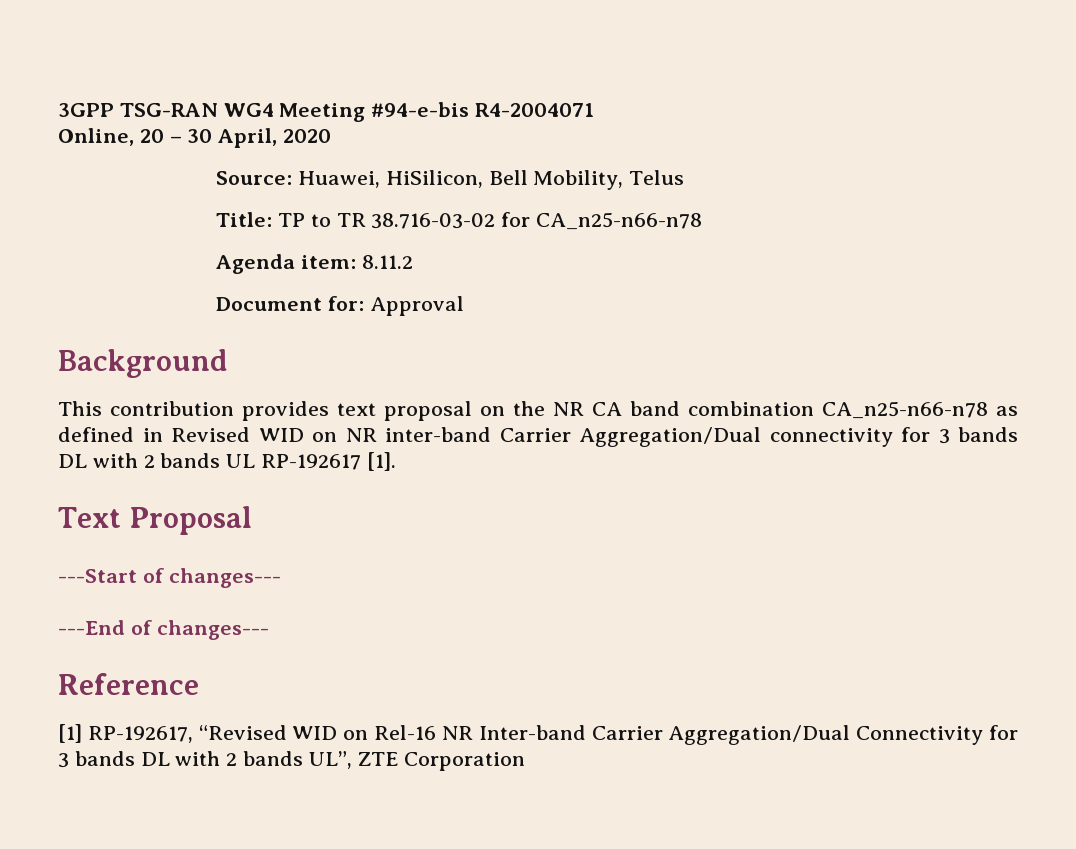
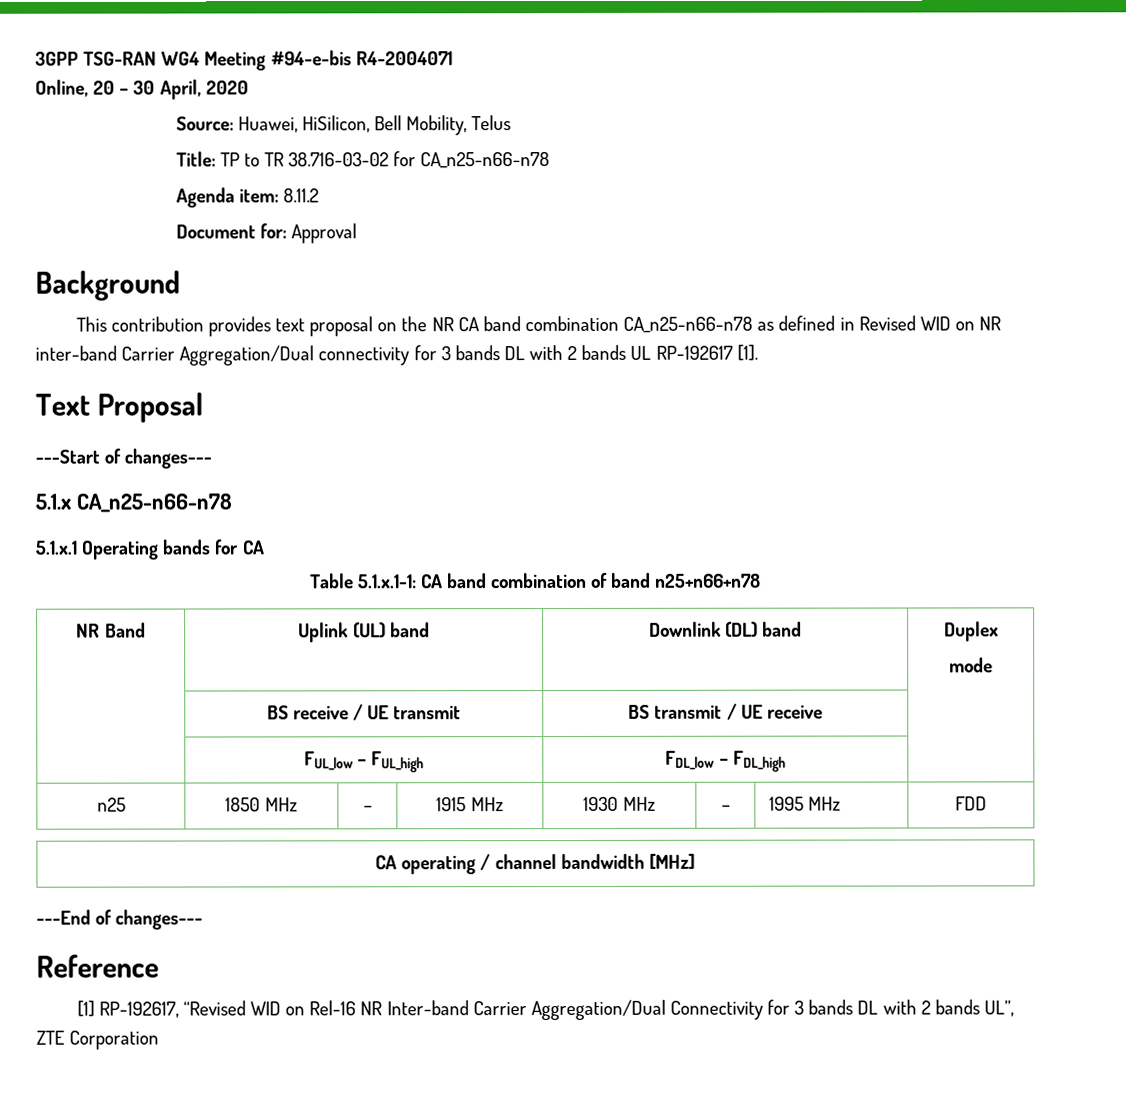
+ 5.1.x CA_n25-n66-n78
+ 5.1.x.1 Operating bands for CA
+ Table 5.1.x.1-1: CA band combination of band n25+n66+n78
+ NR Band | Uplink (UL) band | Downlink (DL) band | Duplex
+ mode
+ | BS receive / UE transmit | BS transmit / UE receive |
+ | FUL_low – FUL_high | FDL_low – FDL_high |
+ n25 | 1850 MHz | – | 1915 MHz | 1930 MHz | – | 1995 MHz | FDD
+ CA operating / channel bandwidth [MHz]

